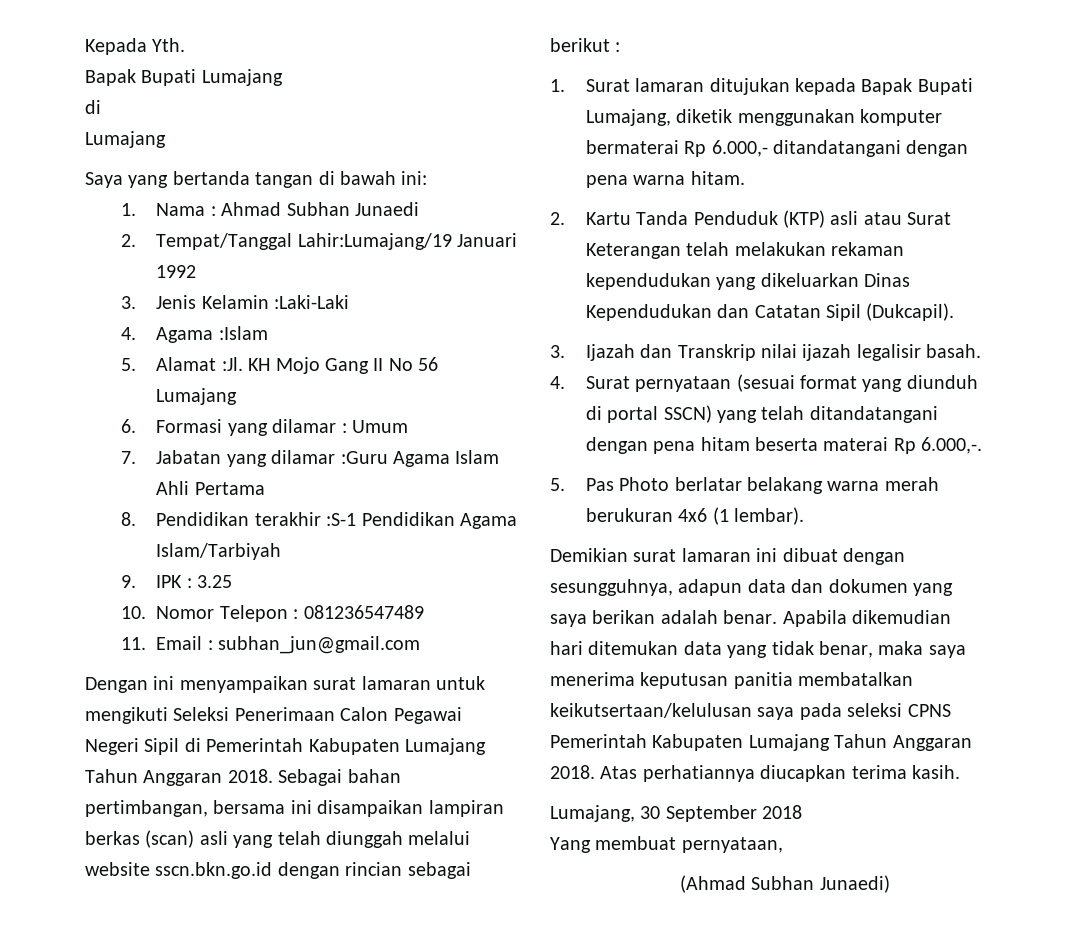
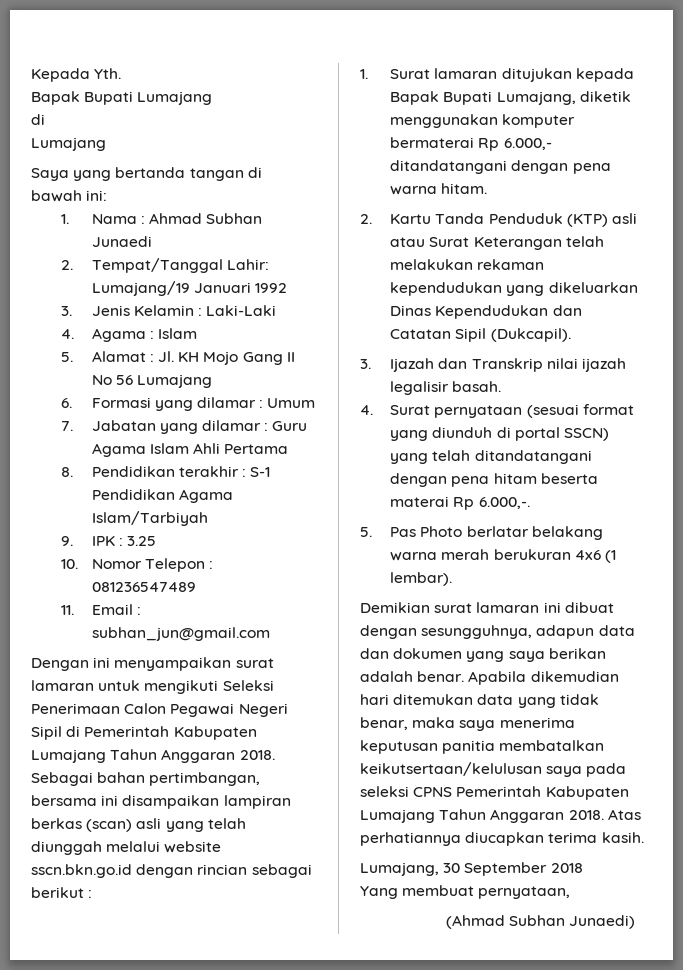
- 2. Tempat/Tanggal Lahir:Lumajang/19 Januari 1992
+ 2. Tempat/Tanggal Lahir: Lumajang/19 Januari 1992
- 3. Jenis Kelamin :Laki-Laki
+ 3. Jenis Kelamin : Laki-Laki
- 4. Agama :Islam
+ 4. Agama : Islam
- 5. Alamat :Jl. KH Mojo Gang II No 56 Lumajang
+ 5. Alamat : Jl. KH Mojo Gang II No 56 Lumajang
- 7. Jabatan yang dilamar :Guru Agama Islam Ahli Pertama
+ 7. Jabatan yang dilamar : Guru Agama Islam Ahli Pertama
- 8. Pendidikan terakhir :S-1 Pendidikan Agama Islam/Tarbiyah
+ 8. Pendidikan terakhir : S-1 Pendidikan Agama Islam/Tarbiyah

